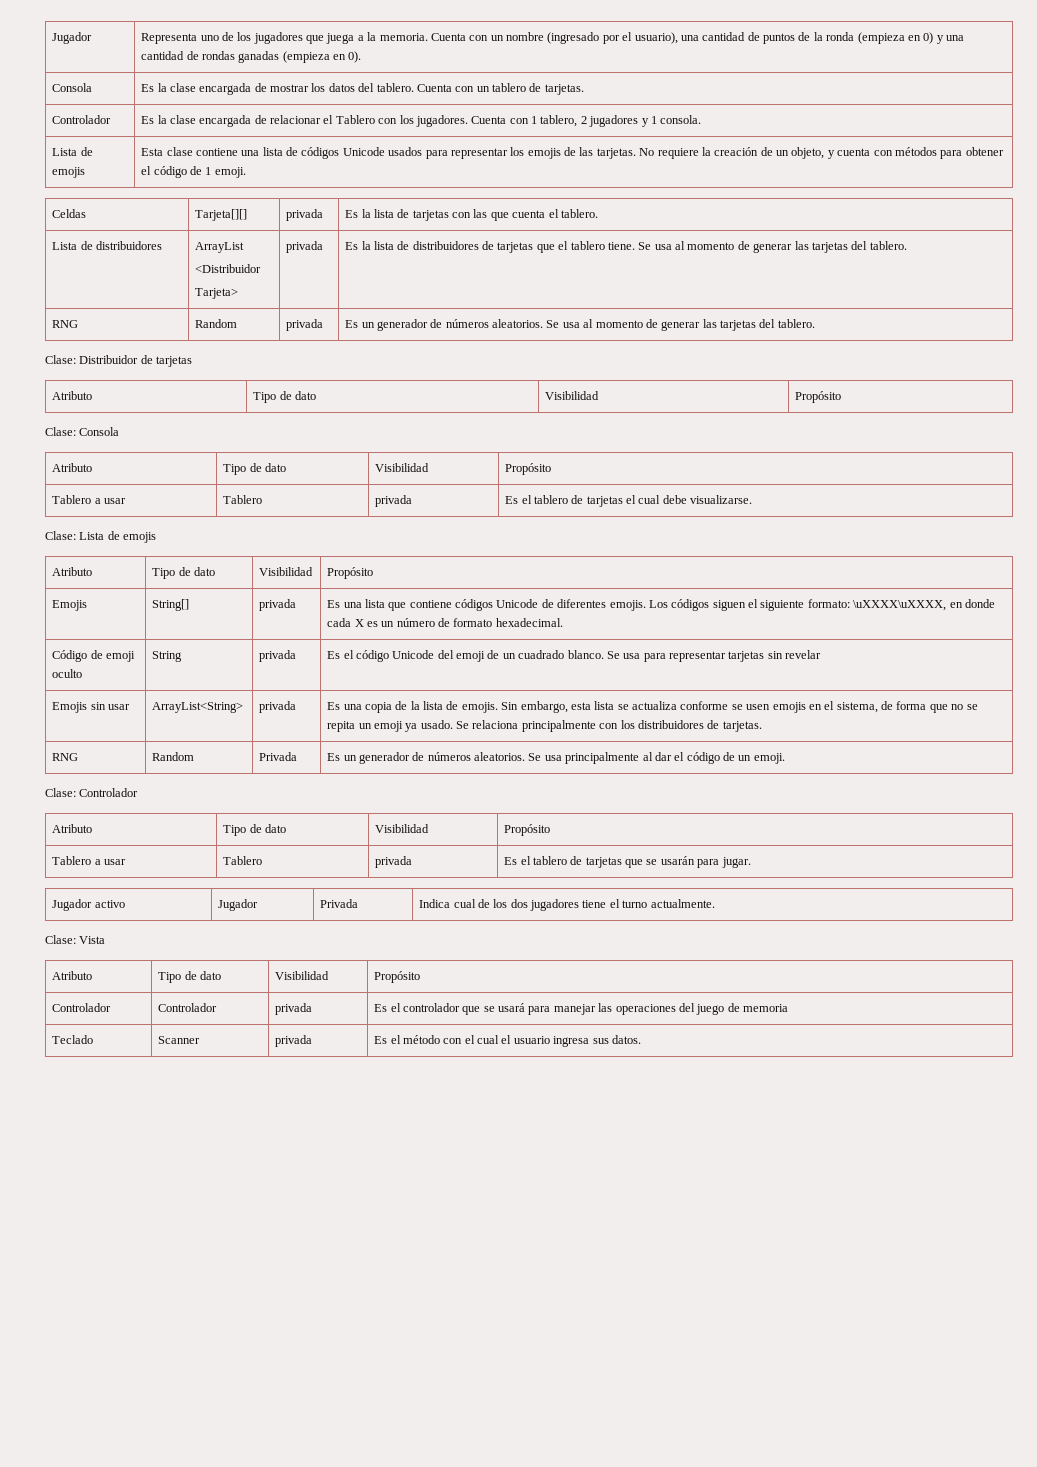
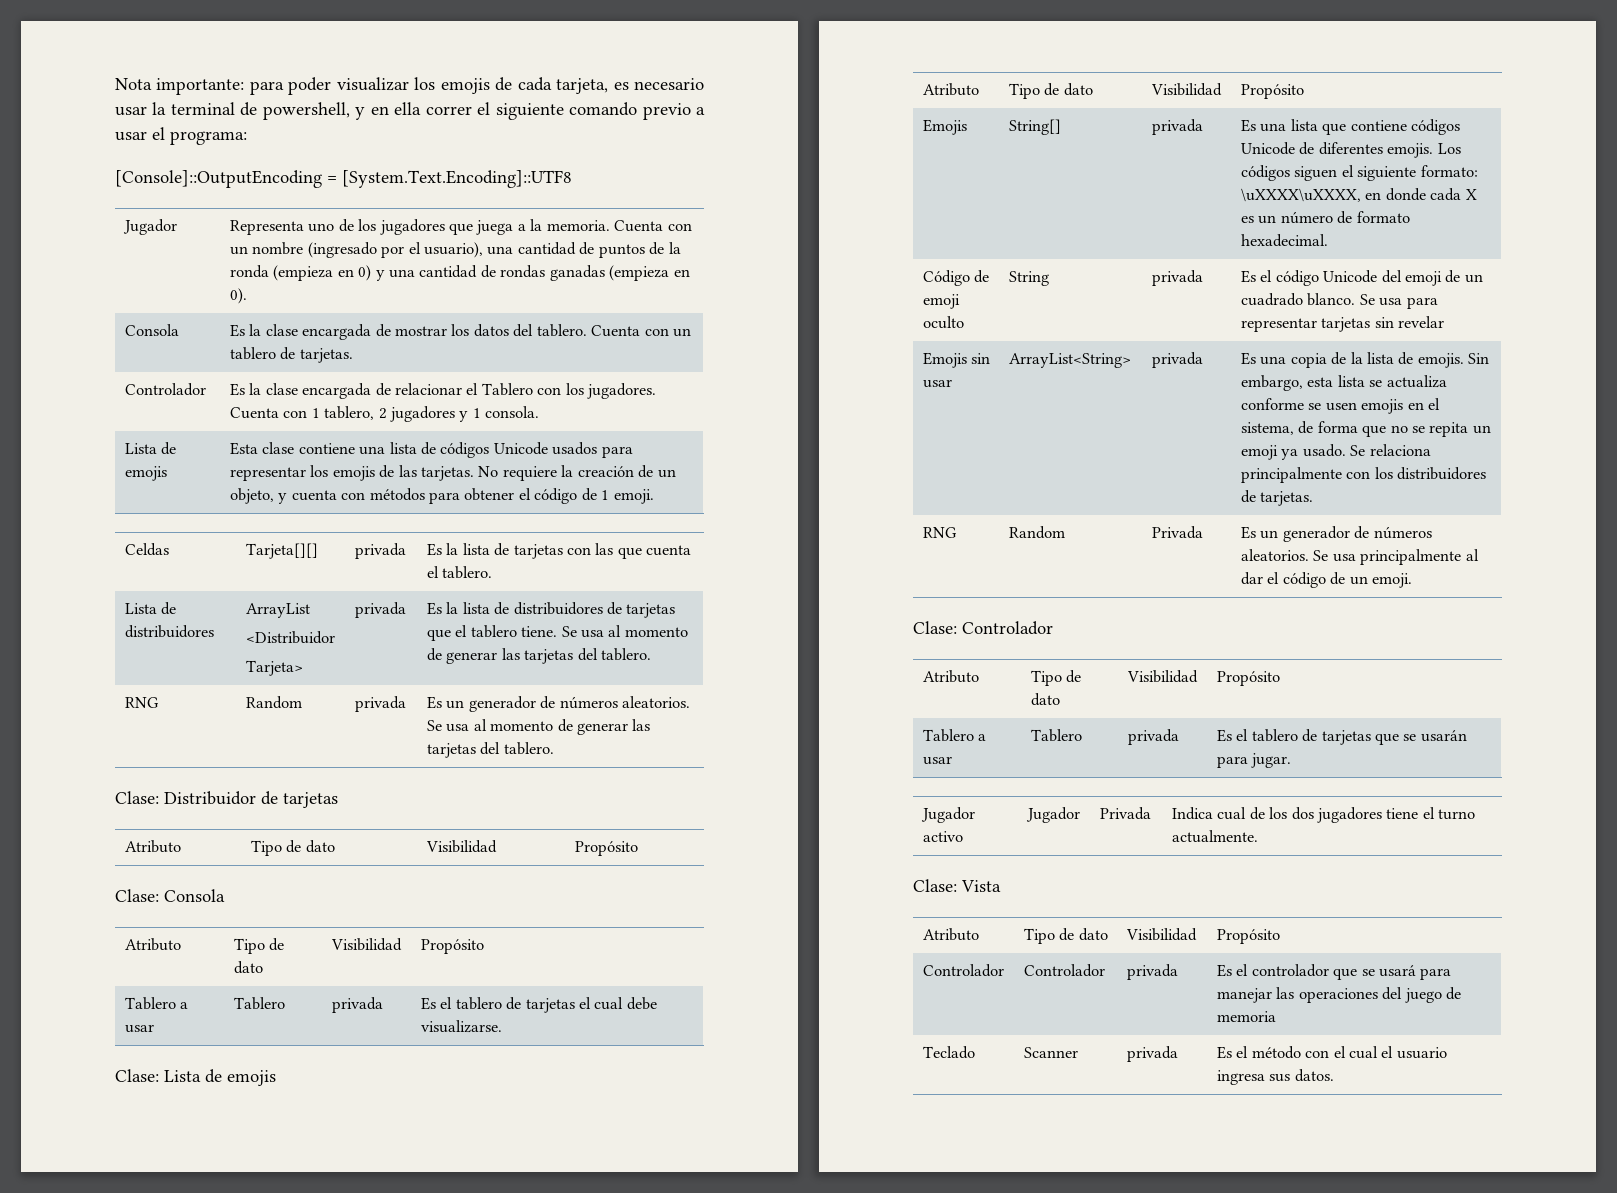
+ Nota importante: para poder visualizar los emojis de cada tarjeta, es necesario usar la terminal de powershell, y en ella correr el siguiente comando previo a usar el programa:
+ [Console]::OutputEncoding = [System.Text.Encoding]::UTF8

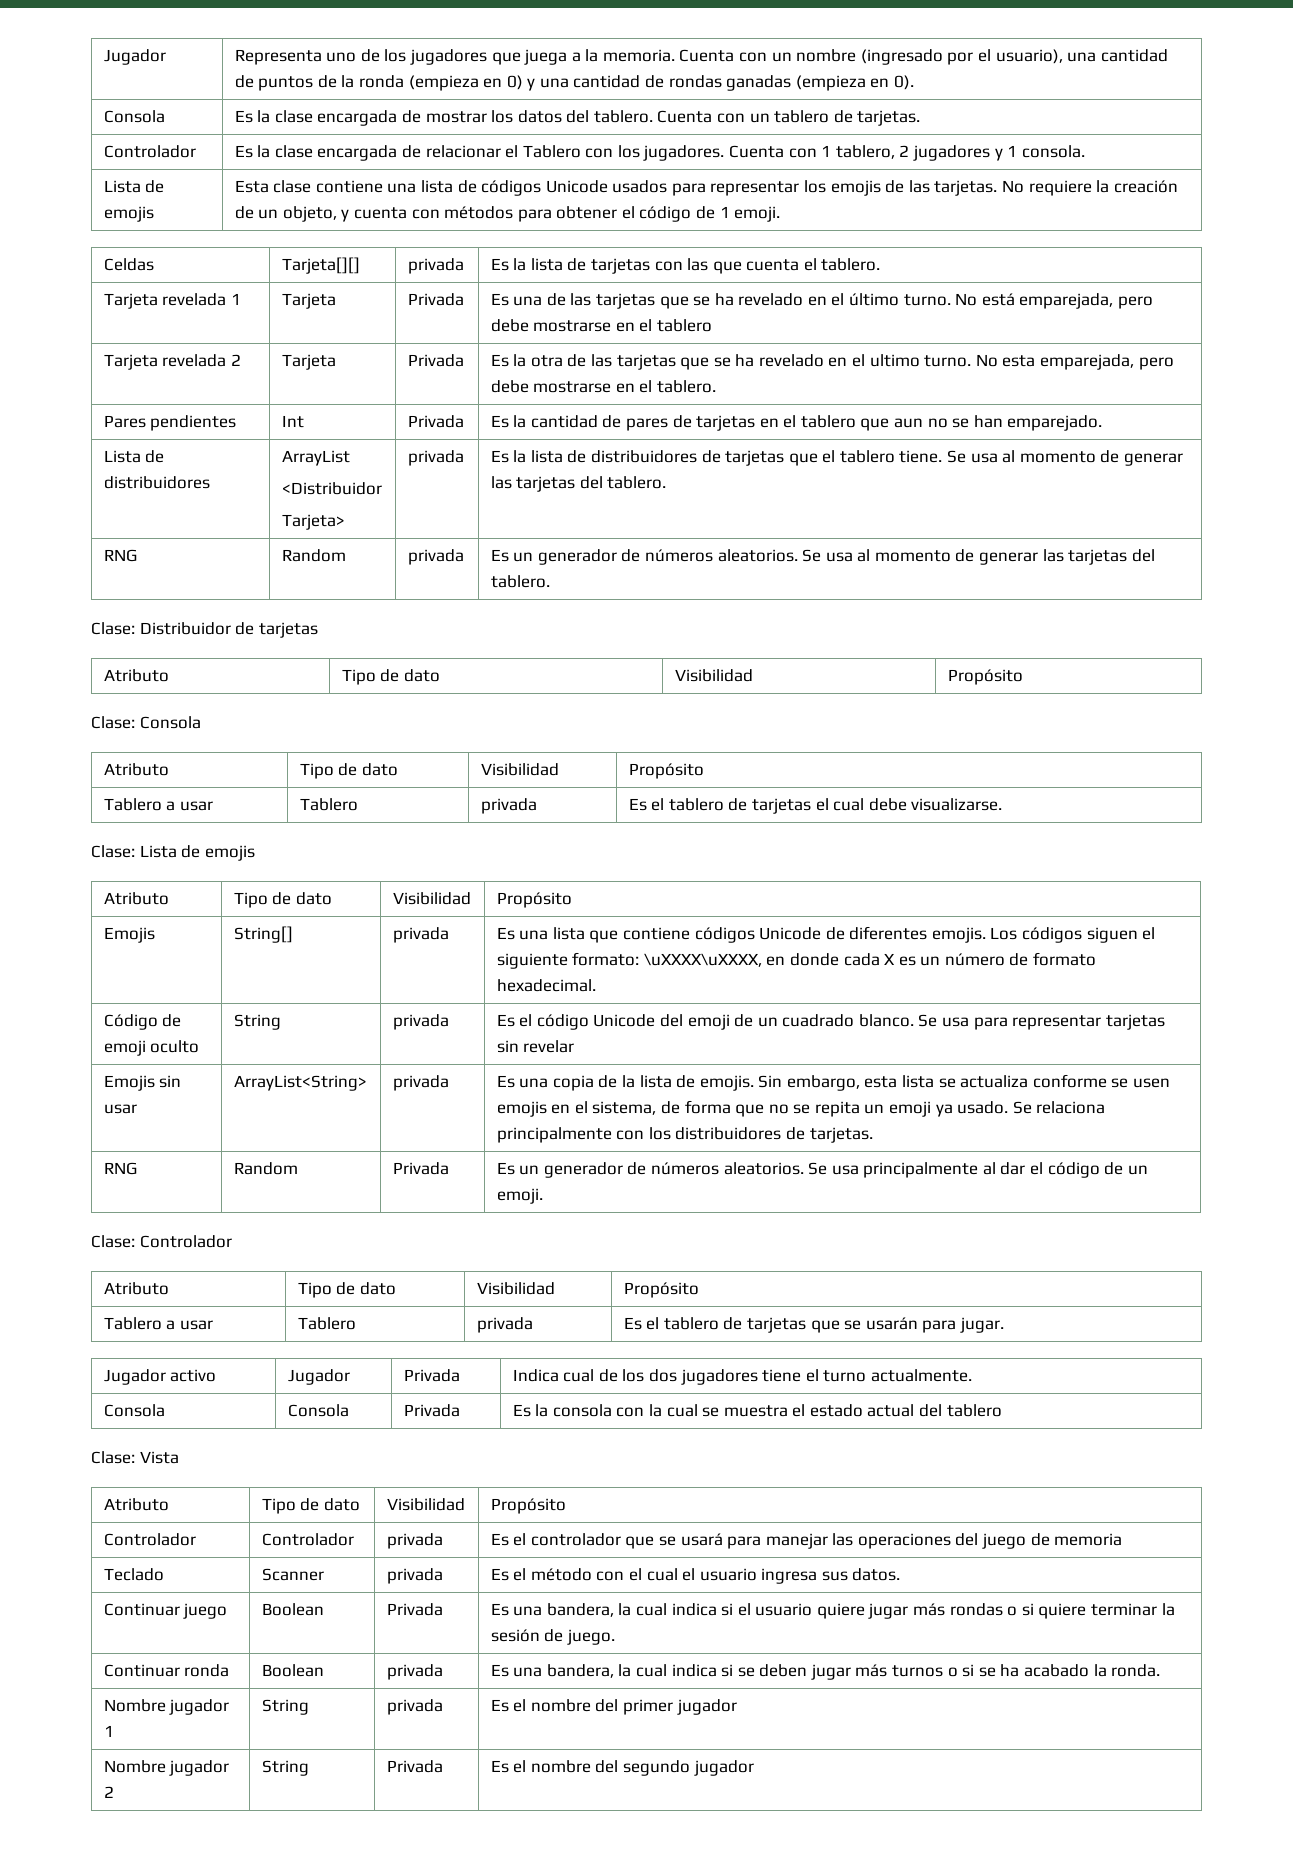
- Nota importante: para poder visualizar los emojis de cada tarjeta, es necesario usar la terminal de powershell, y en ella correr el siguiente comando previo a usar el programa:
- [Console]::OutputEncoding = [System.Text.Encoding]::UTF8
+ Tarjeta revelada 1 | Tarjeta | Privada | Es una de las tarjetas que se ha revelado en el último turno. No está emparejada, pero debe mostrarse en el tablero
+ Tarjeta revelada 2 | Tarjeta | Privada | Es la otra de las tarjetas que se ha revelado en el ultimo turno. No esta emparejada, pero debe mostrarse en el tablero.
+ Pares pendientes | Int | Privada | Es la cantidad de pares de tarjetas en el tablero que aun no se han emparejado.
+ Consola | Consola | Privada | Es la consola con la cual se muestra el estado actual del tablero
+ Continuar juego | Boolean | Privada | Es una bandera, la cual indica si el usuario quiere jugar más rondas o si quiere terminar la sesión de juego.
+ Continuar ronda | Boolean | privada | Es una bandera, la cual indica si se deben jugar más turnos o si se ha acabado la ronda.
+ Nombre jugador 1 | String | privada | Es el nombre del primer jugador
+ Nombre jugador 2 | String | Privada | Es el nombre del segundo jugador

